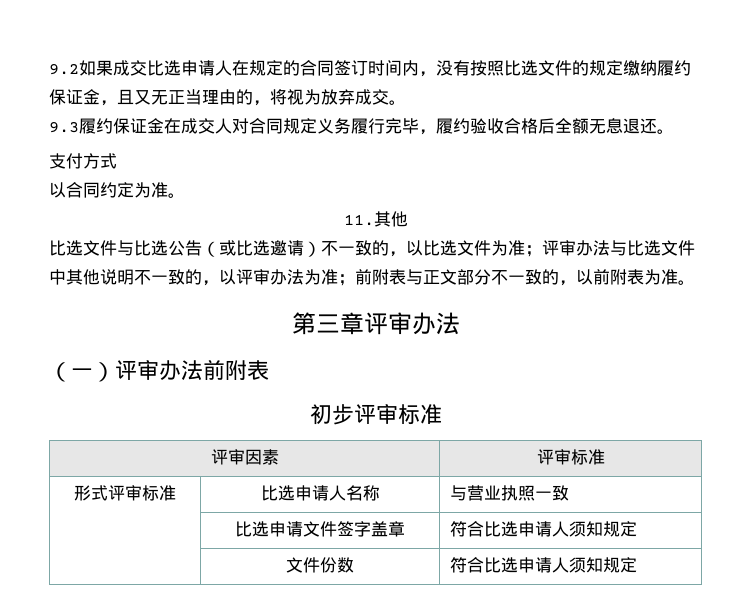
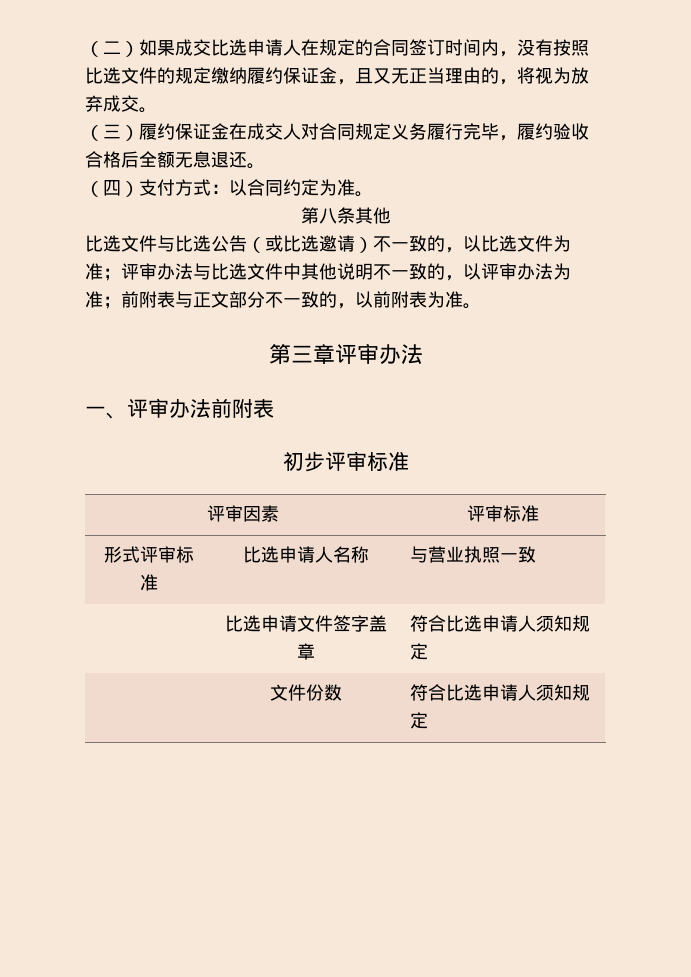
- 9.2如果成交比选申请人在规定的合同签订时间内，没有按照比选文件的规定缴纳履约保证金，且又无正当理由的，将视为放弃成交。
+ （二）如果成交比选申请人在规定的合同签订时间内，没有按照比选文件的规定缴纳履约保证金，且又无正当理由的，将视为放弃成交。
- 9.3履约保证金在成交人对合同规定义务履行完毕，履约验收合格后全额无息退还。
+ （三）履约保证金在成交人对合同规定义务履行完毕，履约验收合格后全额无息退还。
- 支付方式
- 以合同约定为准。
+ （四）支付方式：以合同约定为准。
- 11.其他
+ 第八条其他
- （一）评审办法前附表
+ 一、评审办法前附表

